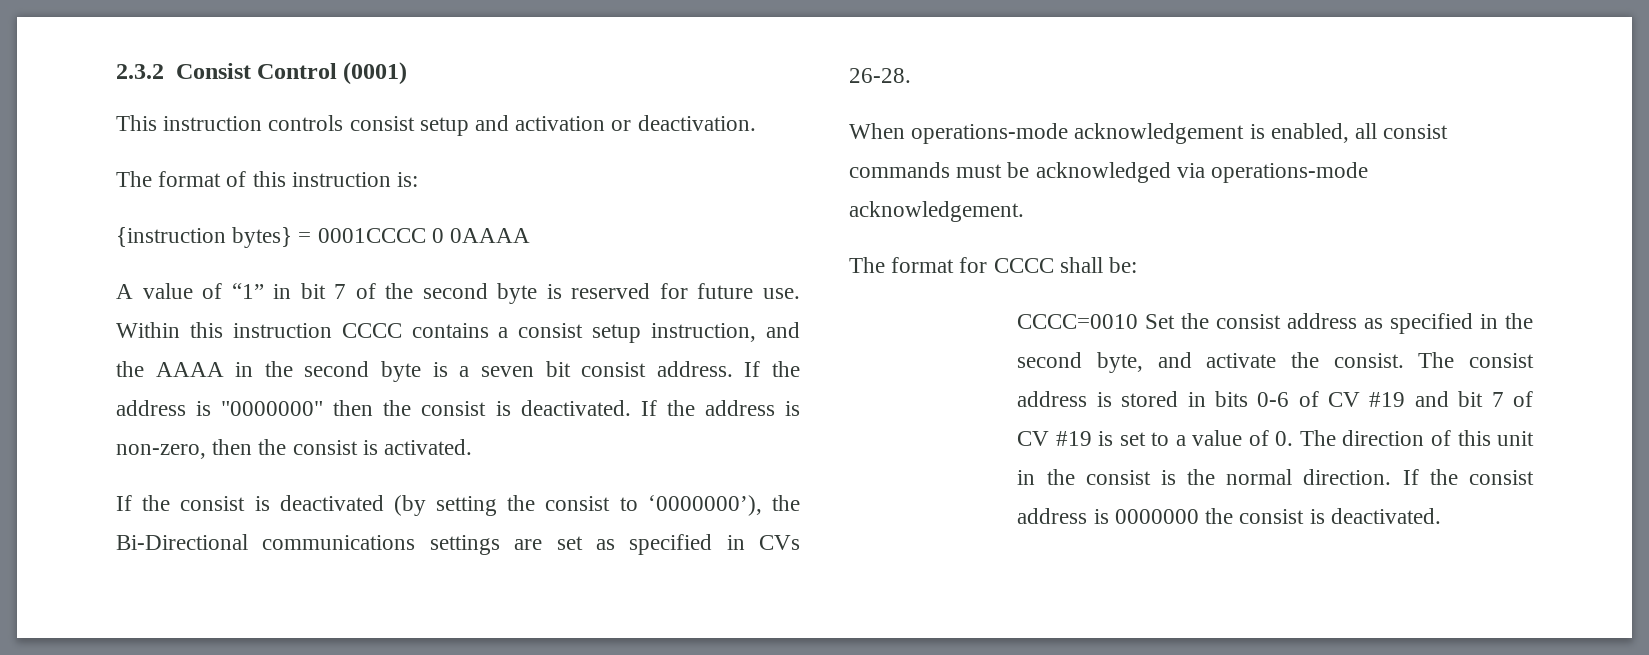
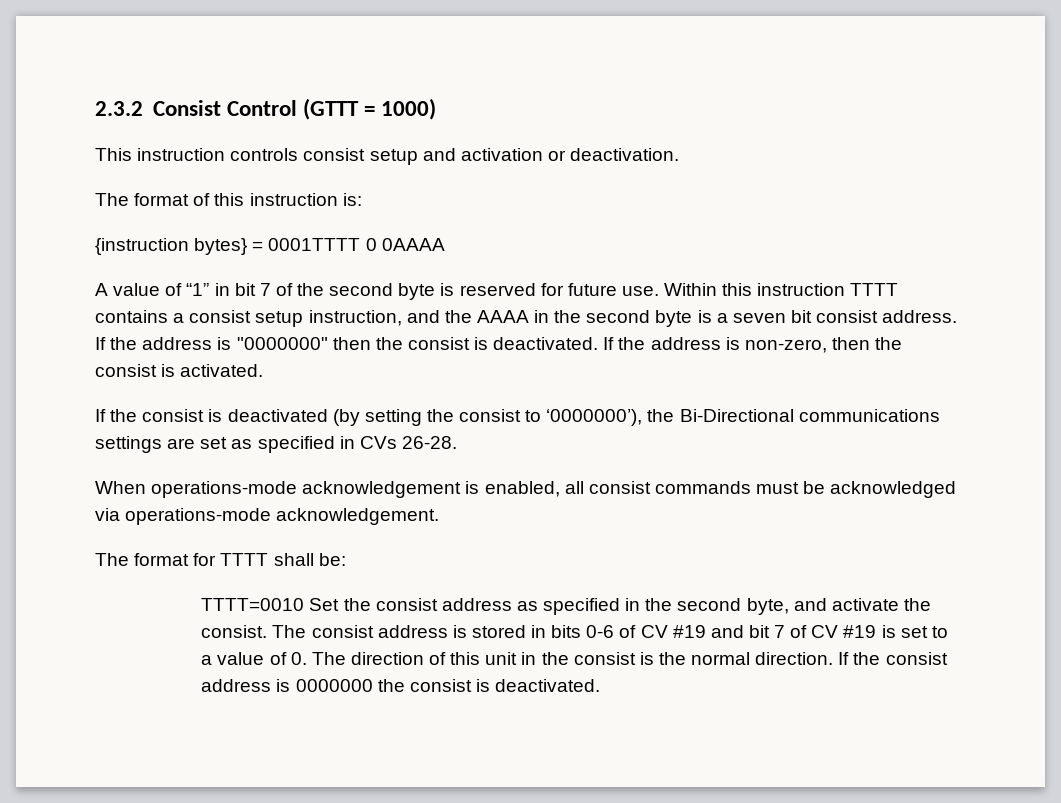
- 2.3.2 Consist Control (0001)
+ 2.3.2 Consist Control (GTTT = 1000)
- {instruction bytes} = 0001CCCC 0 0AAAA
+ {instruction bytes} = 0001TTTT 0 0AAAA
- Within this instruction CCCC contains a consist setup instruction, and the AAAA in the second byte is a seven bit consist address.
+ Within this instruction TTTT contains a consist setup instruction, and the AAAA in the second byte is a seven bit consist address.
- The format for CCCC shall be:
+ The format for TTTT shall be:
- CCCC=0010 Set the consist address as specified in the second byte, and activate the consist.
+ TTTT=0010 Set the consist address as specified in the second byte, and activate the consist.

